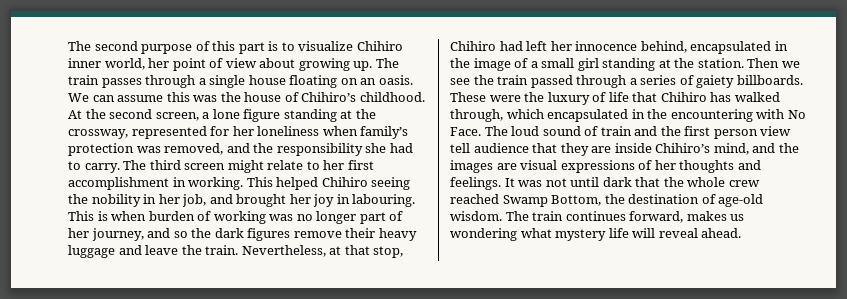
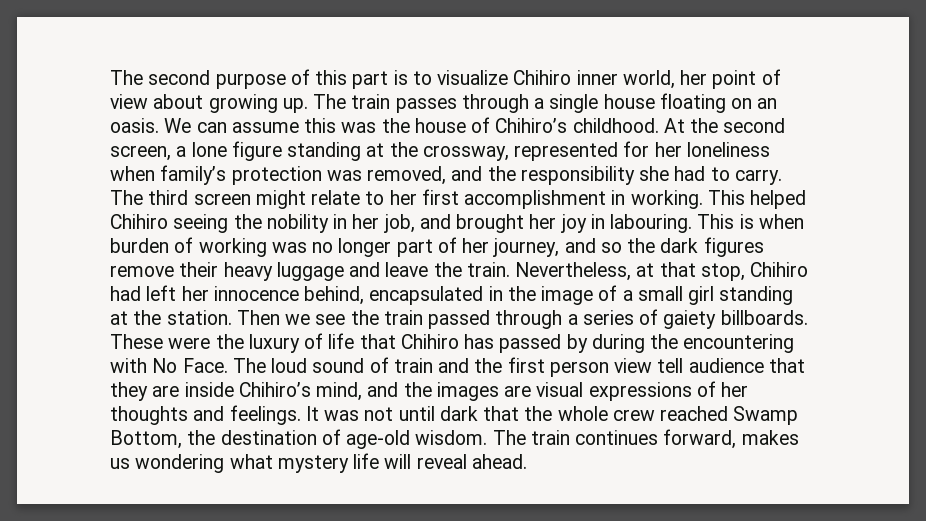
- These were the luxury of life that Chihiro has walked through, which encapsulated in the encountering with No Face.
+ These were the luxury of life that Chihiro has passed by during the encountering with No Face.

